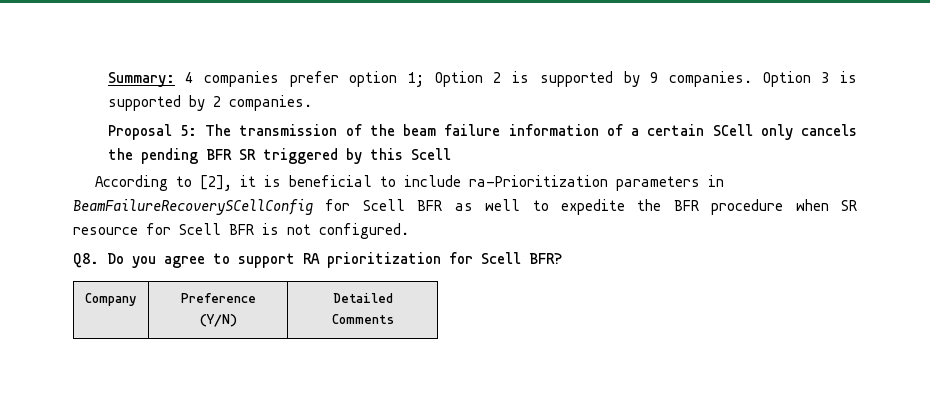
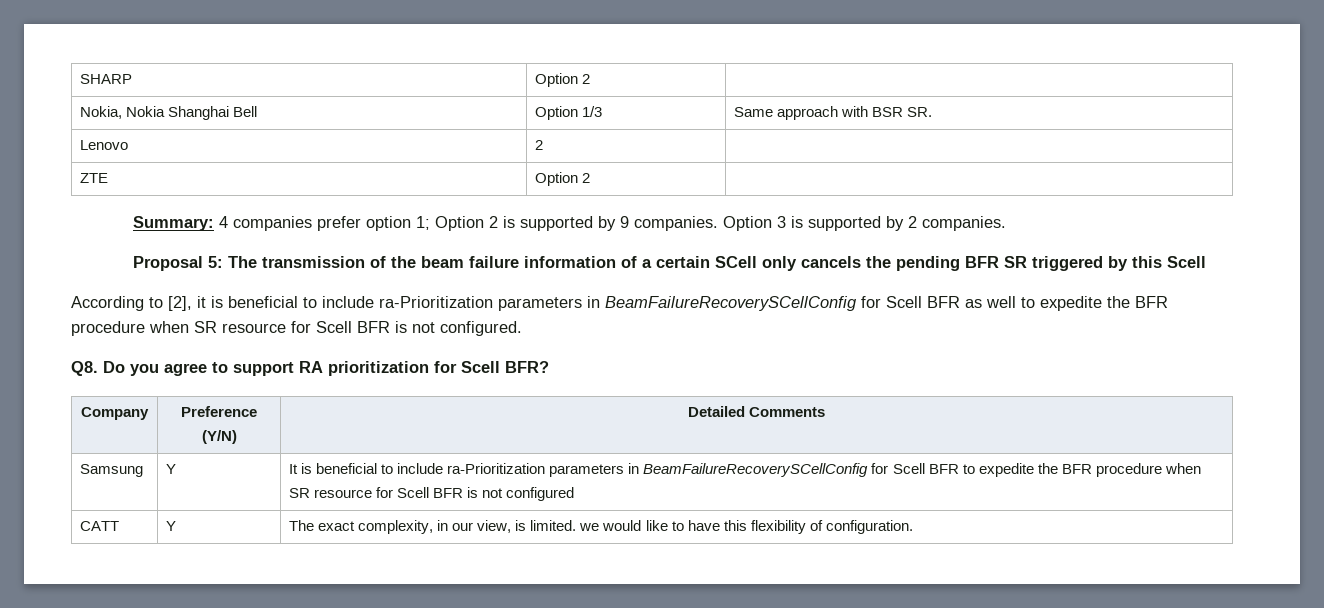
+ SHARP | Option 2 |
+ Nokia, Nokia Shanghai Bell | Option 1/3 | Same approach with BSR SR.
+ Lenovo | 2 |
+ ZTE | Option 2 |
+ Samsung | Y | It is beneficial to include ra-Prioritization parameters in BeamFailureRecoverySCellConfig for Scell BFR to expedite the BFR procedure when SR resource for Scell BFR is not configured
+ CATT | Y | The exact complexity, in our view, is limited. we would like to have this flexibility of configuration.

